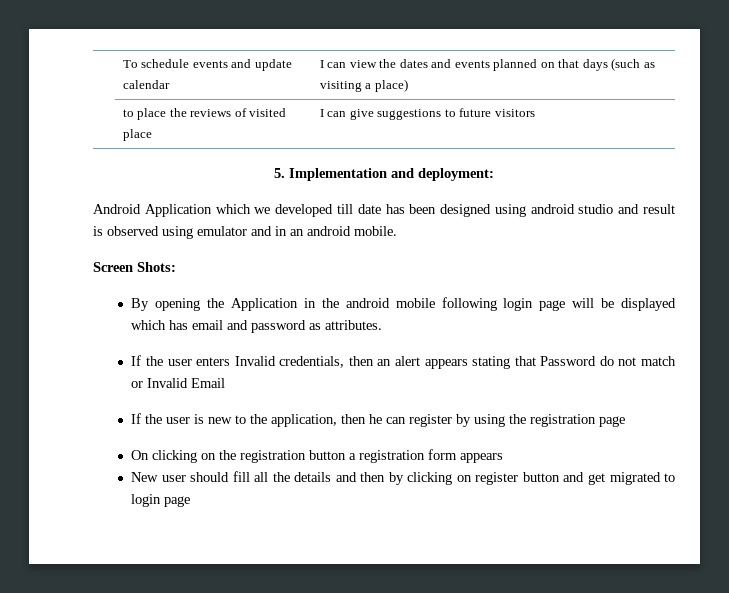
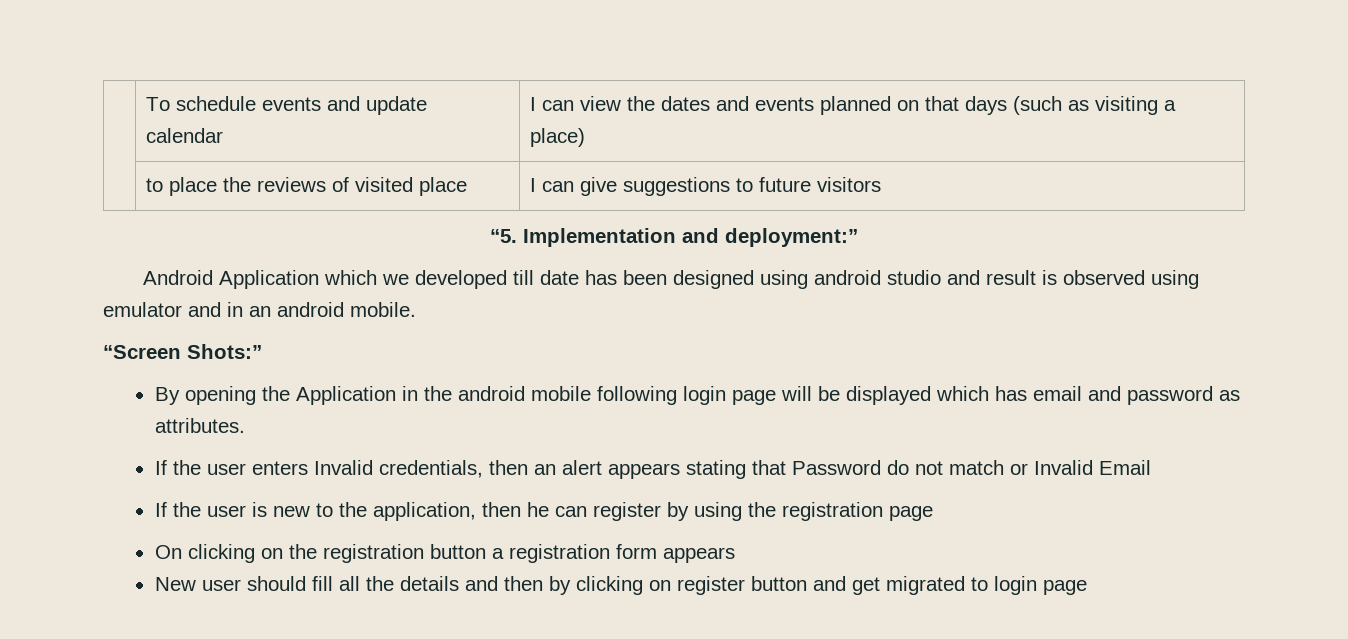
- 5. Implementation and deployment:
+ “5. Implementation and deployment:”
- Screen Shots:
+ “Screen Shots:”

